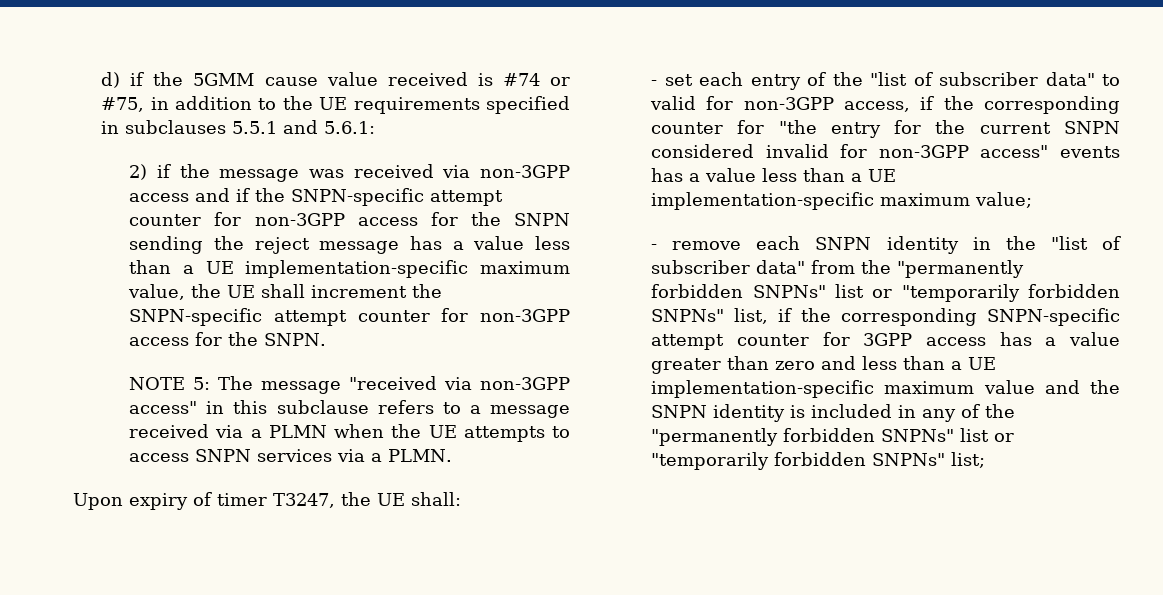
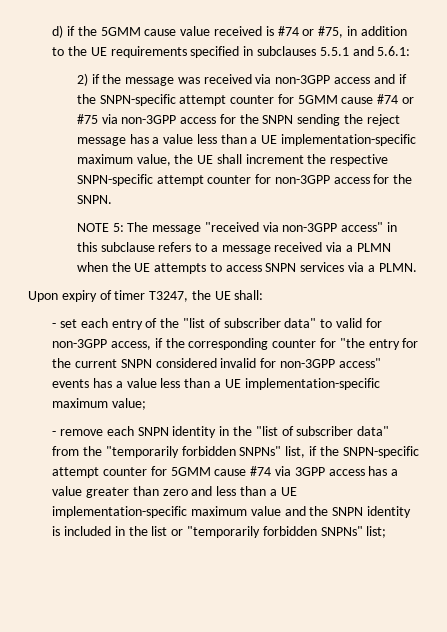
- 2) if the message was received via non-3GPP access and if the SNPN-specific attempt counter for non-3GPP access for the SNPN sending the reject message has a value less than a UE implementation-specific maximum value, the UE shall increment the SNPN-specific attempt counter for non-3GPP access for the SNPN.
+ 2) if the message was received via non-3GPP access and if the SNPN-specific attempt counter for 5GMM cause #74 or #75 via non-3GPP access for the SNPN sending the reject message has a value less than a UE implementation-specific maximum value, the UE shall increment the respective SNPN-specific attempt counter for non-3GPP access for the SNPN.
- - remove each SNPN identity in the "list of subscriber data" from the "permanently forbidden SNPNs" list or "temporarily forbidden SNPNs" list, if the corresponding SNPN-specific attempt counter for 3GPP access has a value greater than zero and less than a UE implementation-specific maximum value and the SNPN identity is included in any of the "permanently forbidden SNPNs" list or "temporarily forbidden SNPNs" list;
+ - remove each SNPN identity in the "list of subscriber data" from the "temporarily forbidden SNPNs" list, if the SNPN-specific attempt counter for 5GMM cause #74 via 3GPP access has a value greater than zero and less than a UE implementation-specific maximum value and the SNPN identity is included in the list or "temporarily forbidden SNPNs" list;

